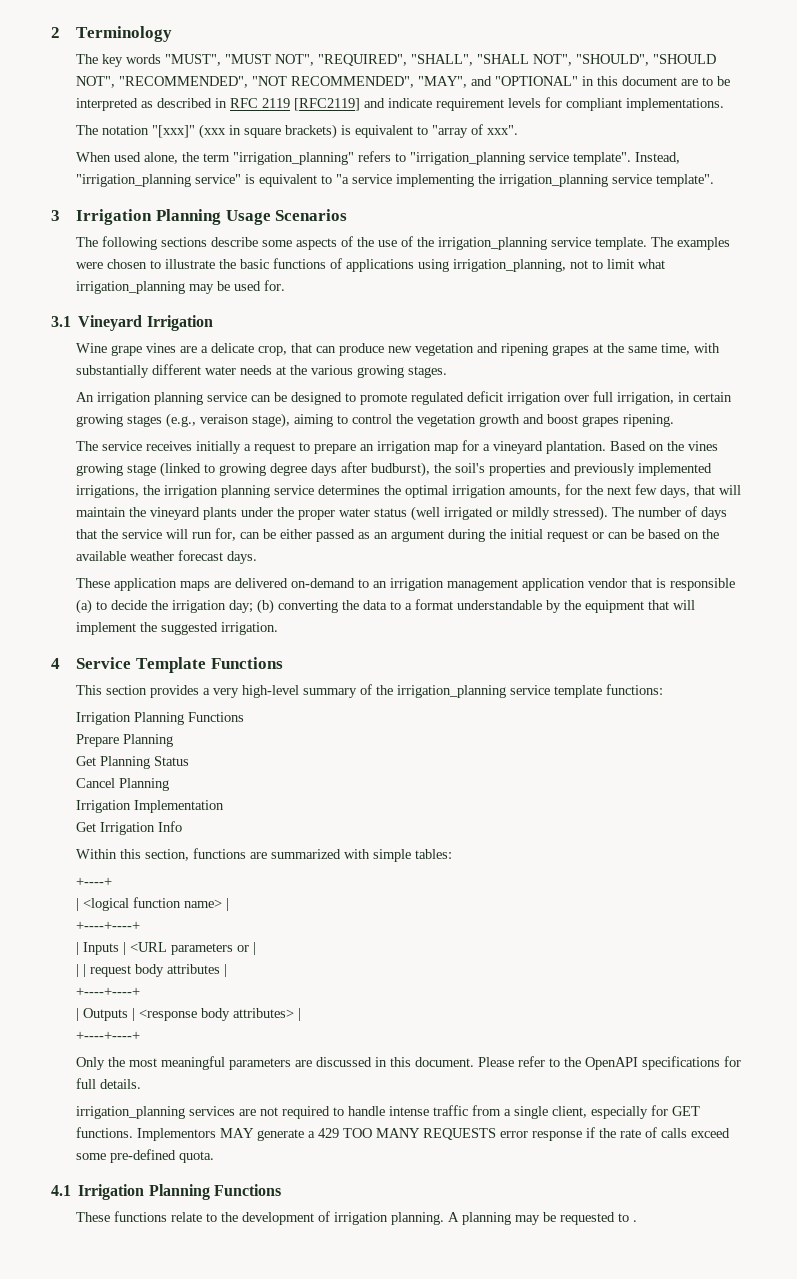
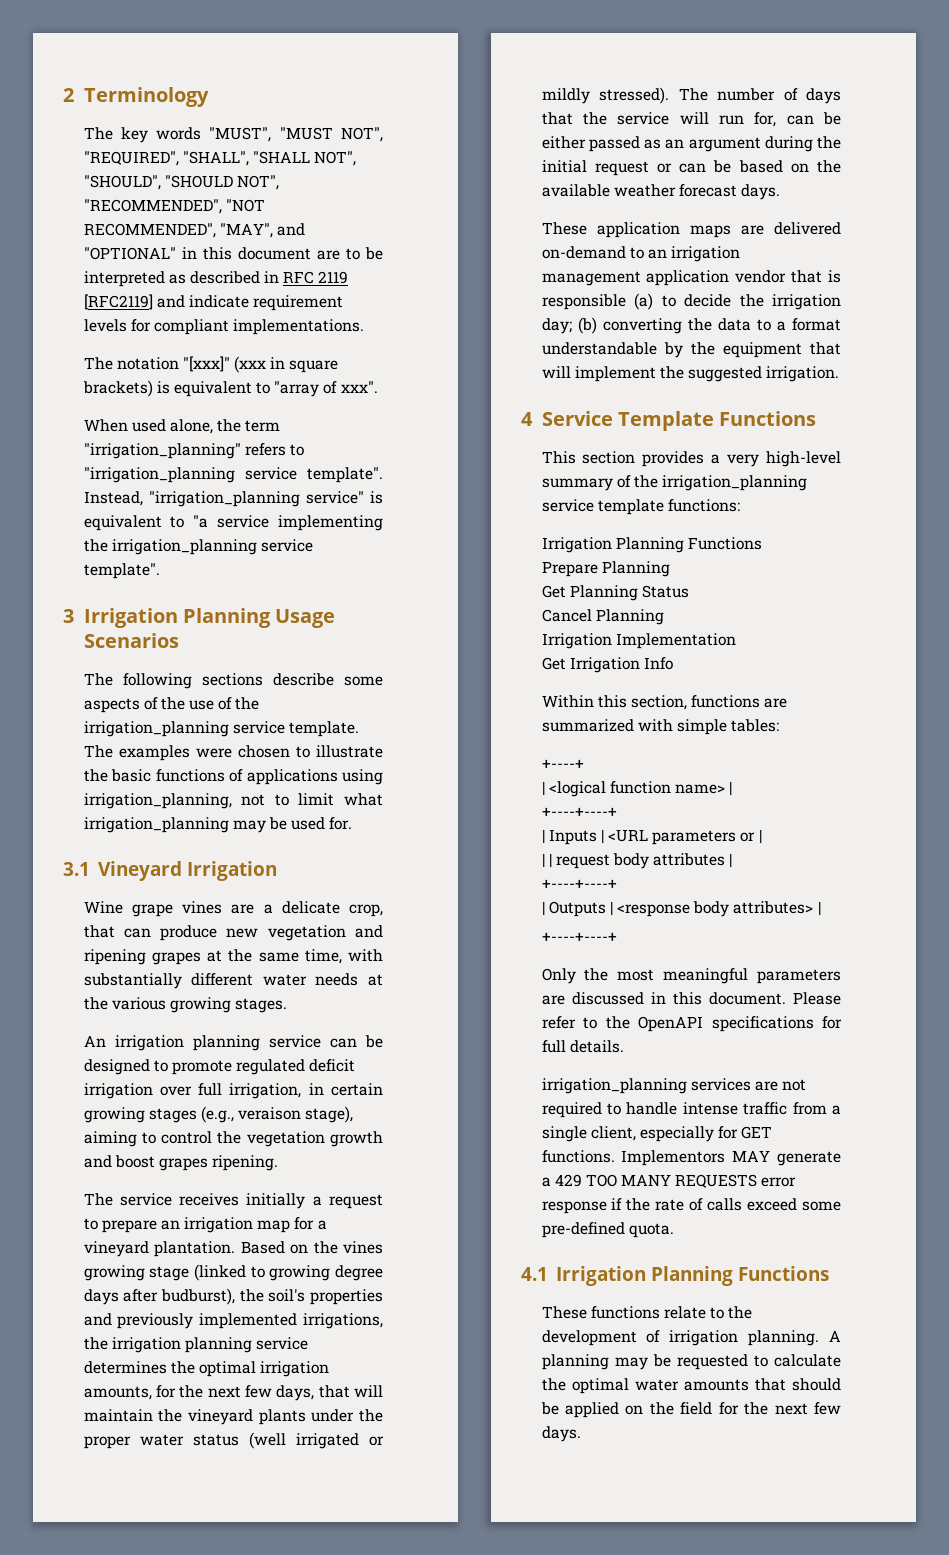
- A planning may be requested to .
+ A planning may be requested to calculate the optimal water amounts that should be applied on the field for the next few days.

